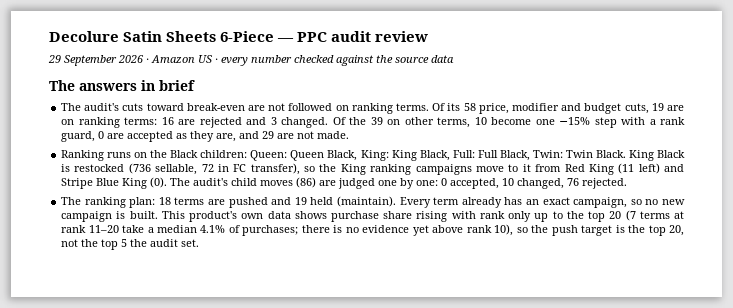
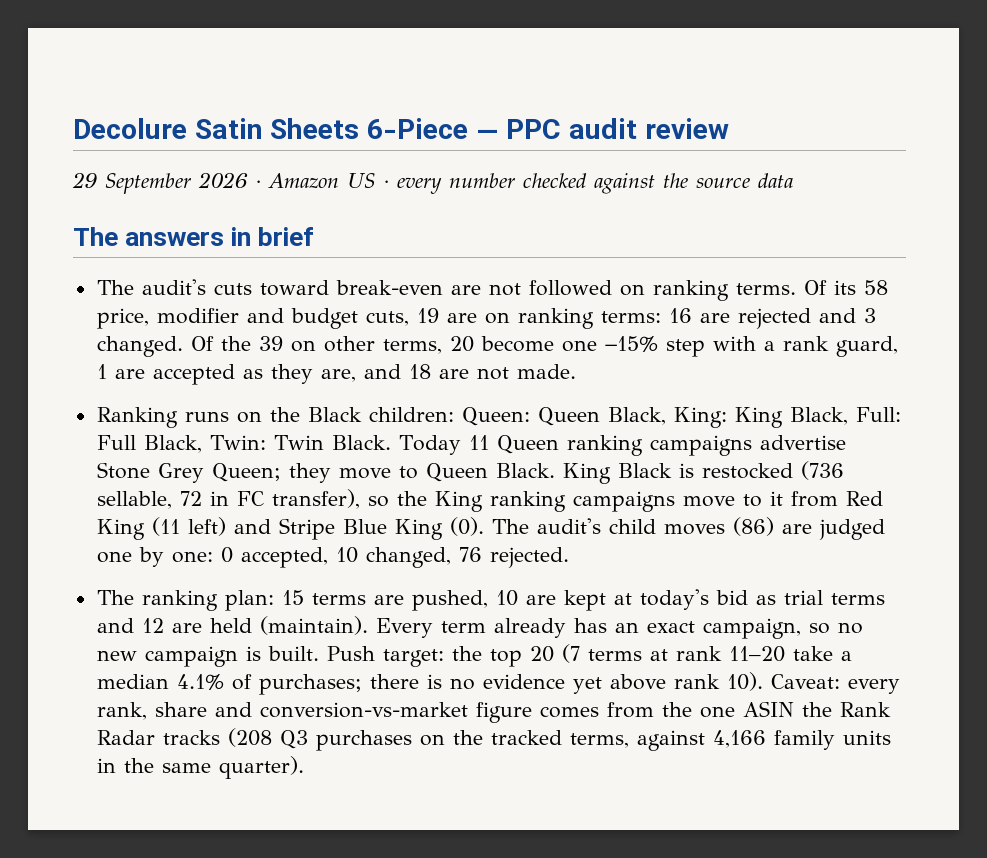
- Of the 39 on other terms, 10 become one −15% step with a rank guard, 0 are accepted as they are, and 29 are not made.
+ Of the 39 on other terms, 20 become one −15% step with a rank guard, 1 are accepted as they are, and 18 are not made.
+ Today 11 Queen ranking campaigns advertise Stone Grey Queen; they move to Queen Black.
- The ranking plan: 18 terms are pushed and 19 held (maintain).
+ The ranking plan: 15 terms are pushed, 10 are kept at today's bid as trial terms and 12 are held (maintain).
- This product's own data shows purchase share rising with rank only up to the top 20 (7 terms at rank 11–20 take a median 4.1% of purchases; there is no evidence yet above rank 10), so the push target is the top 20, not the top 5 the audit set.
+ Push target: the top 20 (7 terms at rank 11–20 take a median 4.1% of purchases; there is no evidence yet above rank 10). Caveat: every rank, share and conversion-vs-market figure comes from the one ASIN the Rank Radar tracks (208 Q3 purchases on the tracked terms, against 4,166 family units in the same quarter).

